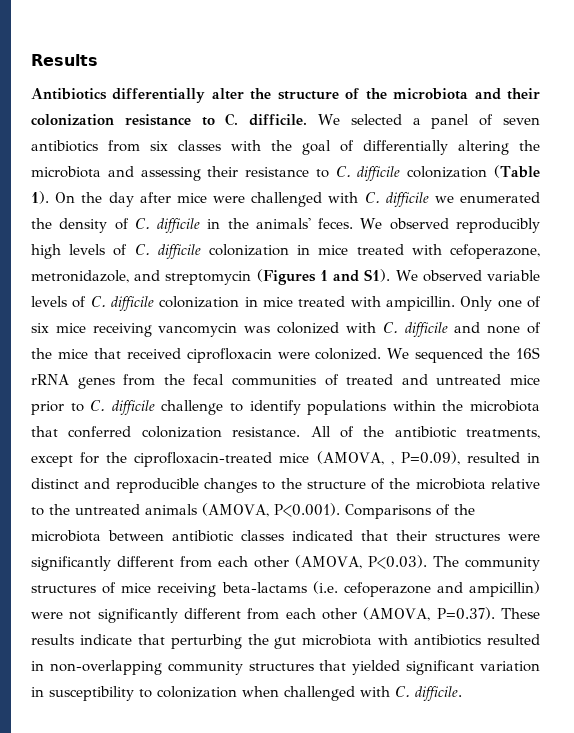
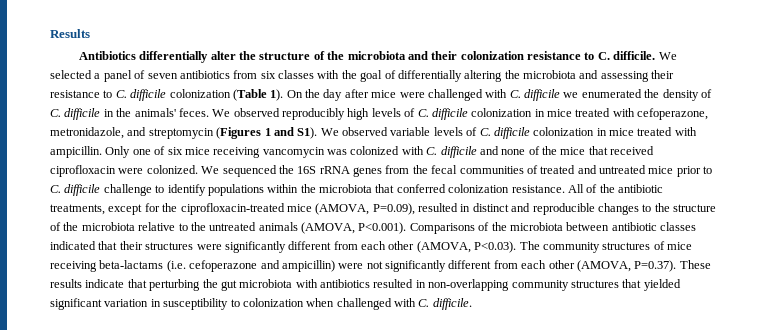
- All of the antibiotic treatments, except for the ciprofloxacin-treated mice (AMOVA, , P=0.09), resulted in distinct and reproducible changes to the structure of the microbiota relative to the untreated animals (AMOVA, P<0.001). Comparisons of the microbiota between antibiotic classes indicated that their structures were significantly different from each other (AMOVA, P<0.03). The community structures of mice receiving beta-lactams (i.e. cefoperazone and ampicillin) were not significantly different from each other (AMOVA, P=0.37). These results indicate that perturbing the gut microbiota with antibiotics resulted in non-overlapping community structures that yielded significant variation in susceptibility to colonization when challenged with C. difficile.
+ All of the antibiotic treatments, except for the ciprofloxacin-treated mice (AMOVA, P=0.09), resulted in distinct and reproducible changes to the structure of the microbiota relative to the untreated animals (AMOVA, P<0.001). Comparisons of the microbiota between antibiotic classes indicated that their structures were significantly different from each other (AMOVA, P<0.03). The community structures of mice receiving beta-lactams (i.e. cefoperazone and ampicillin) were not significantly different from each other (AMOVA, P=0.37). These results indicate that perturbing the gut microbiota with antibiotics resulted in non-overlapping community structures that yielded significant variation in susceptibility to colonization when challenged with C. difficile.

